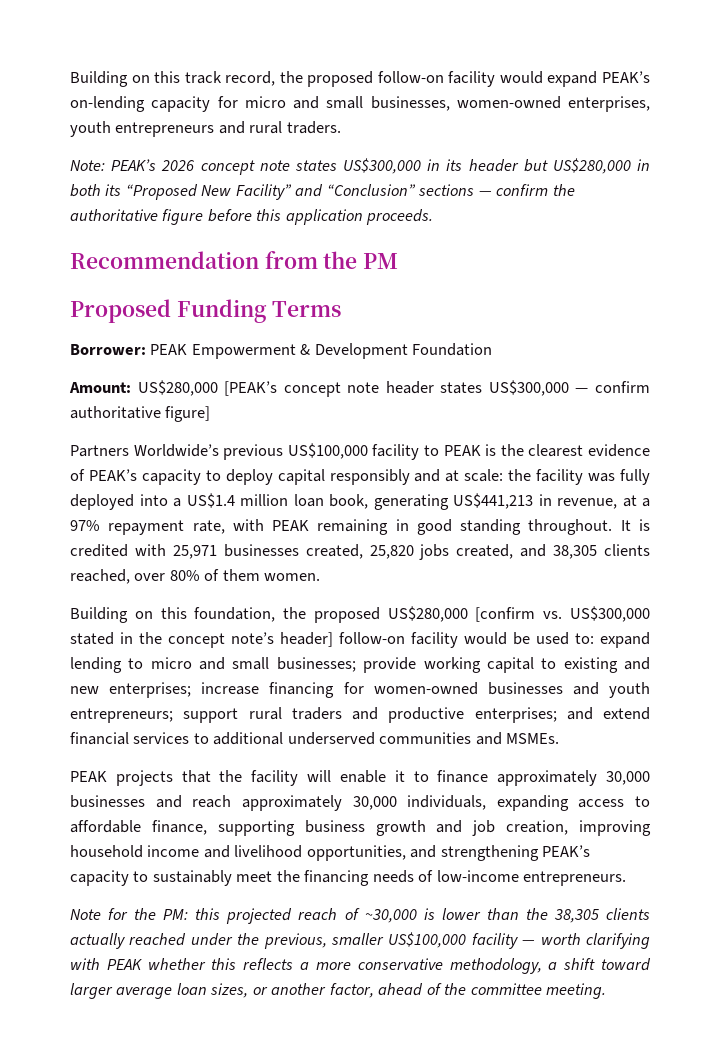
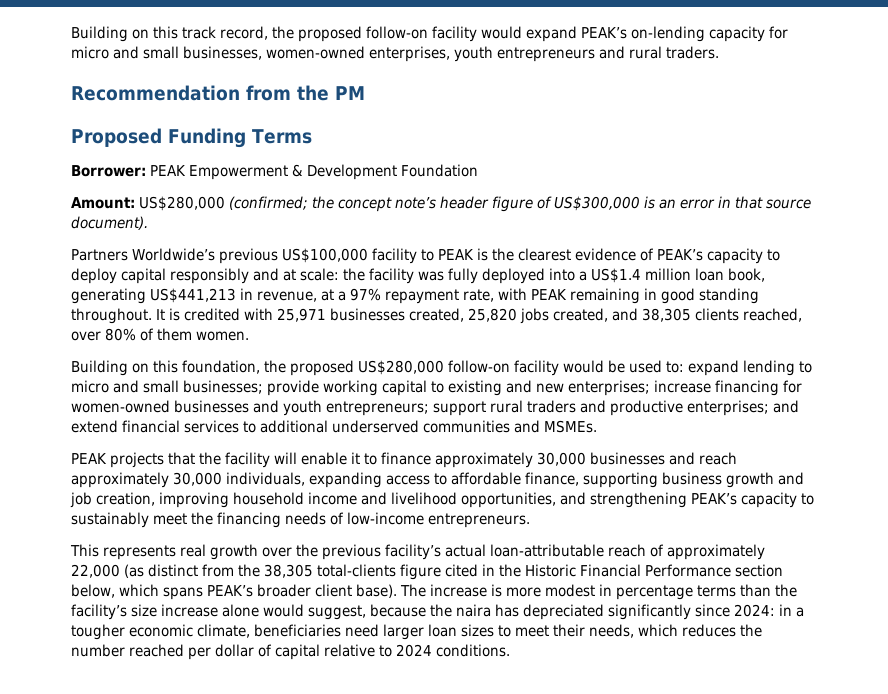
- Note: PEAK’s 2026 concept note states US$300,000 in its header but US$280,000 in both its “Proposed New Facility” and “Conclusion” sections — confirm the authoritative figure before this application proceeds.
- Amount: US$280,000 [PEAK’s concept note header states US$300,000 — confirm authoritative figure]
+ Amount: US$280,000 (confirmed; the concept note’s header figure of US$300,000 is an error in that source document).
- Building on this foundation, the proposed US$280,000 [confirm vs. US$300,000 stated in the concept note’s header] follow-on facility would be used to: expand lending to micro and small businesses; provide working capital to existing and new enterprises; increase financing for women-owned businesses and youth entrepreneurs; support rural traders and productive enterprises; and extend financial services to additional underserved communities and MSMEs.
+ Building on this foundation, the proposed US$280,000 follow-on facility would be used to: expand lending to micro and small businesses; provide working capital to existing and new enterprises; increase financing for women-owned businesses and youth entrepreneurs; support rural traders and productive enterprises; and extend financial services to additional underserved communities and MSMEs.
- Note for the PM: this projected reach of ~30,000 is lower than the 38,305 clients actually reached under the previous, smaller US$100,000 facility — worth clarifying with PEAK whether this reflects a more conservative methodology, a shift toward larger average loan sizes, or another factor, ahead of the committee meeting.
+ This represents real growth over the previous facility’s actual loan-attributable reach of approximately 22,000 (as distinct from the 38,305 total-clients figure cited in the Historic Financial Performance section below, which spans PEAK’s broader client base). The increase is more modest in percentage terms than the facility’s size increase alone would suggest, because the naira has depreciated significantly since 2024: in a tougher economic climate, beneficiaries need larger loan sizes to meet their needs, which reduces the number reached per dollar of capital relative to 2024 conditions.

